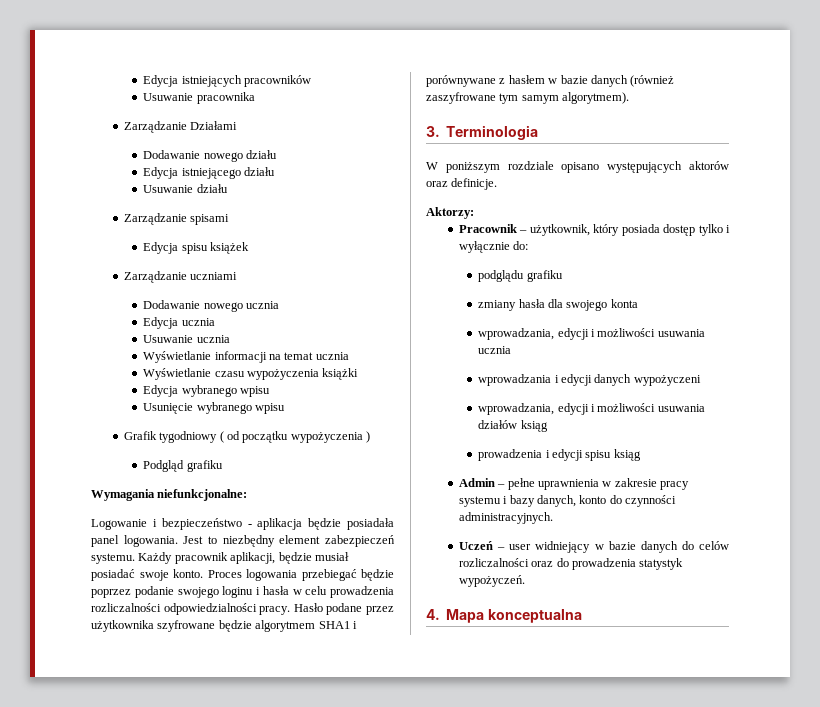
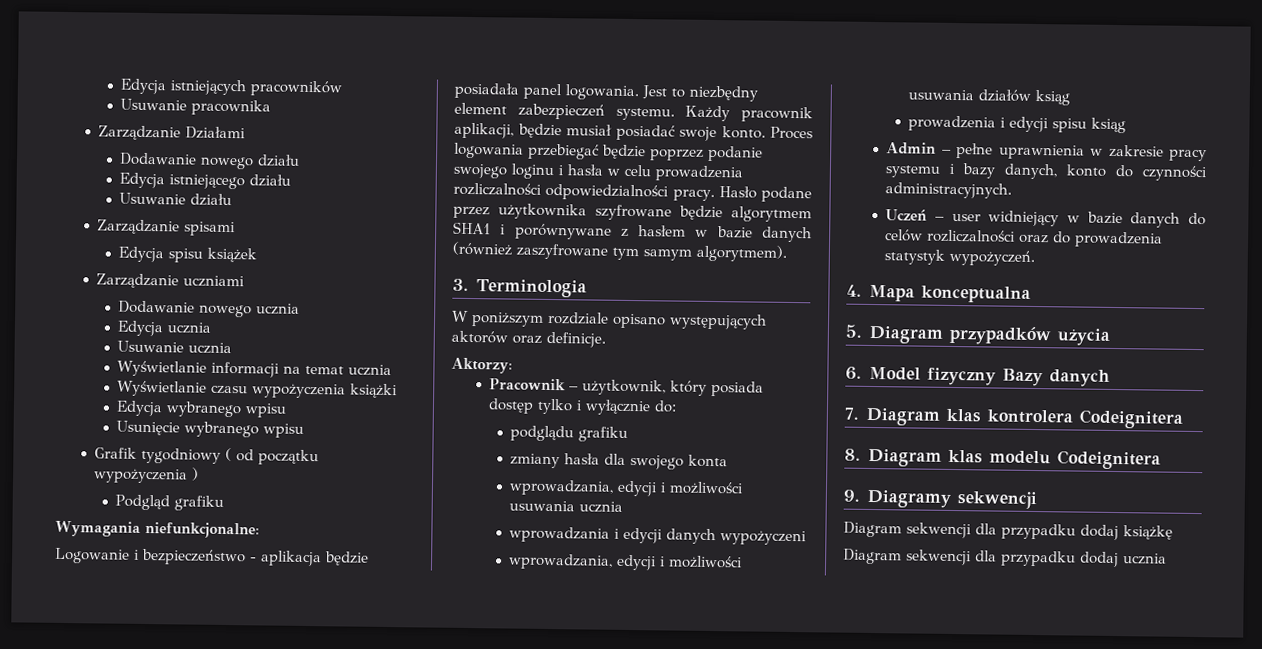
+ 5. Diagram przypadków użycia
+ 6. Model fizyczny Bazy danych
+ 7. Diagram klas kontrolera Codeignitera
+ 8. Diagram klas modelu Codeignitera
+ 9. Diagramy sekwencji
+ Diagram sekwencji dla przypadku dodaj książkę
+ Diagram sekwencji dla przypadku dodaj ucznia

